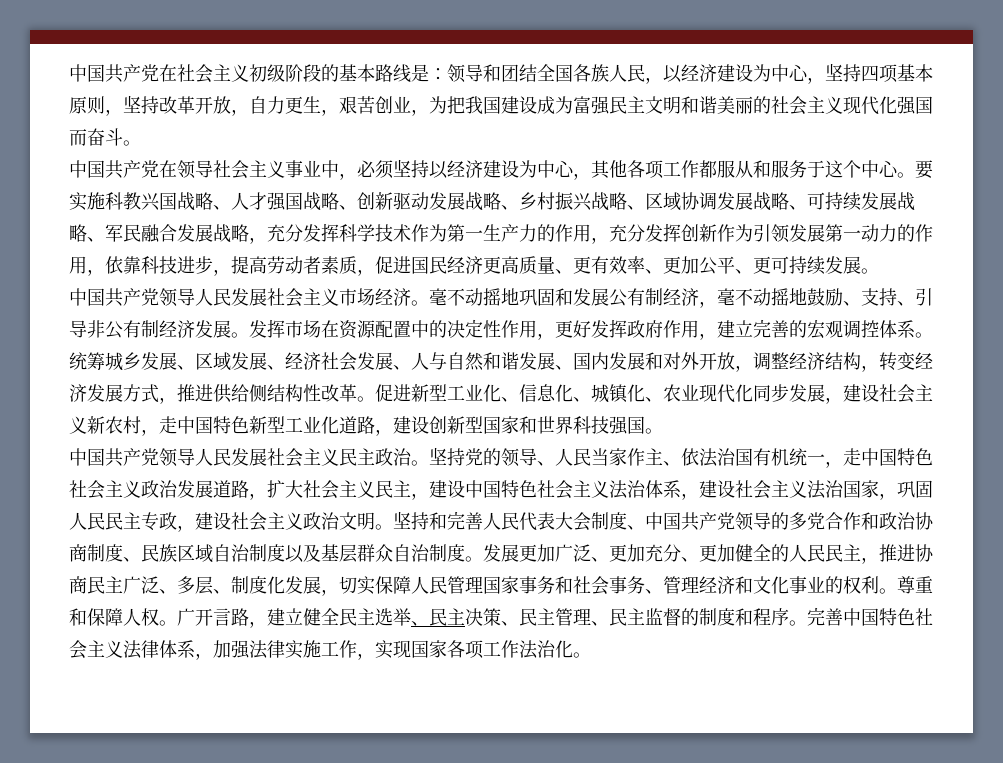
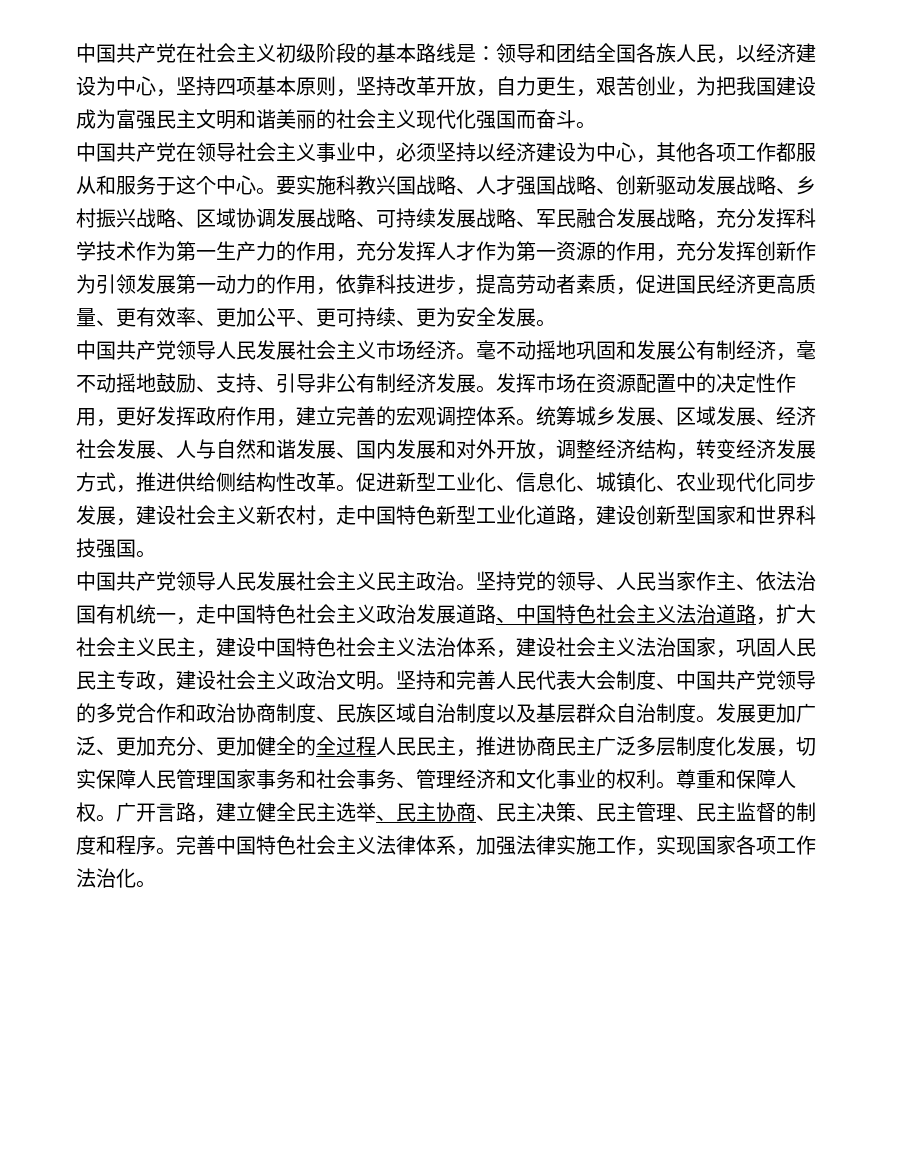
- 要实施科教兴国战略、人才强国战略、创新驱动发展战略、乡村振兴战略、区域协调发展战略、可持续发展战略、军民融合发展战略，充分发挥科学技术作为第一生产力的作用，充分发挥创新作为引领发展第一动力的作用，依靠科技进步，提高劳动者素质，促进国民经济更高质量、更有效率、更加公平、更可持续发展。
+ 要实施科教兴国战略、人才强国战略、创新驱动发展战略、乡村振兴战略、区域协调发展战略、可持续发展战略、军民融合发展战略，充分发挥科学技术作为第一生产力的作用，充分发挥人才作为第一资源的作用，充分发挥创新作为引领发展第一动力的作用，依靠科技进步，提高劳动者素质，促进国民经济更高质量、更有效率、更加公平、更可持续、更为安全发展。
- 坚持党的领导、人民当家作主、依法治国有机统一，走中国特色社会主义政治发展道路，扩大社会主义民主，建设中国特色社会主义法治体系，建设社会主义法治国家，巩固人民民主专政，建设社会主义政治文明。
+ 坚持党的领导、人民当家作主、依法治国有机统一，走中国特色社会主义政治发展道路、中国特色社会主义法治道路，扩大社会主义民主，建设中国特色社会主义法治体系，建设社会主义法治国家，巩固人民民主专政，建设社会主义政治文明。
- 发展更加广泛、更加充分、更加健全的人民民主，推进协商民主广泛、多层、制度化发展，切实保障人民管理国家事务和社会事务、管理经济和文化事业的权利。
+ 发展更加广泛、更加充分、更加健全的全过程人民民主，推进协商民主广泛多层制度化发展，切实保障人民管理国家事务和社会事务、管理经济和文化事业的权利。
- 广开言路，建立健全民主选举、民主决策、民主管理、民主监督的制度和程序。
+ 广开言路，建立健全民主选举、民主协商、民主决策、民主管理、民主监督的制度和程序。

